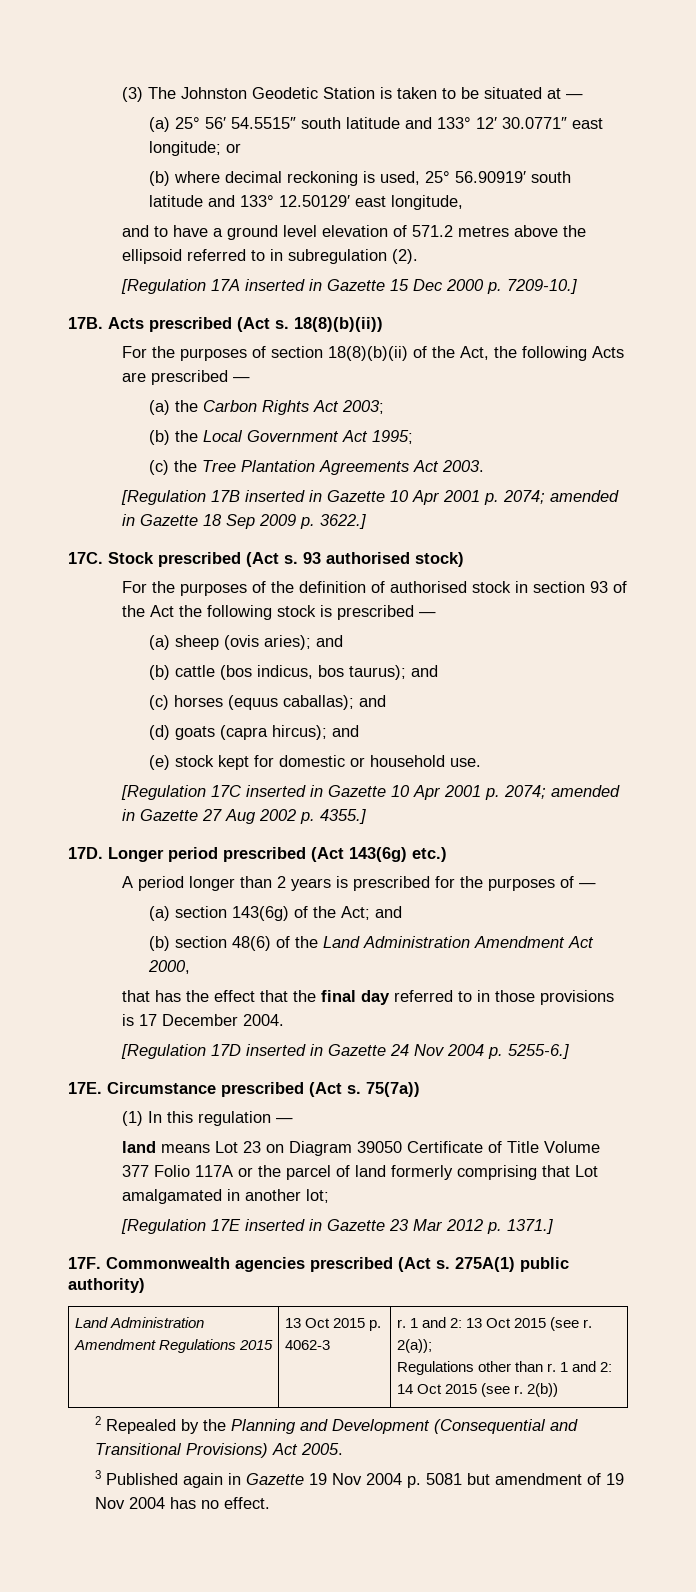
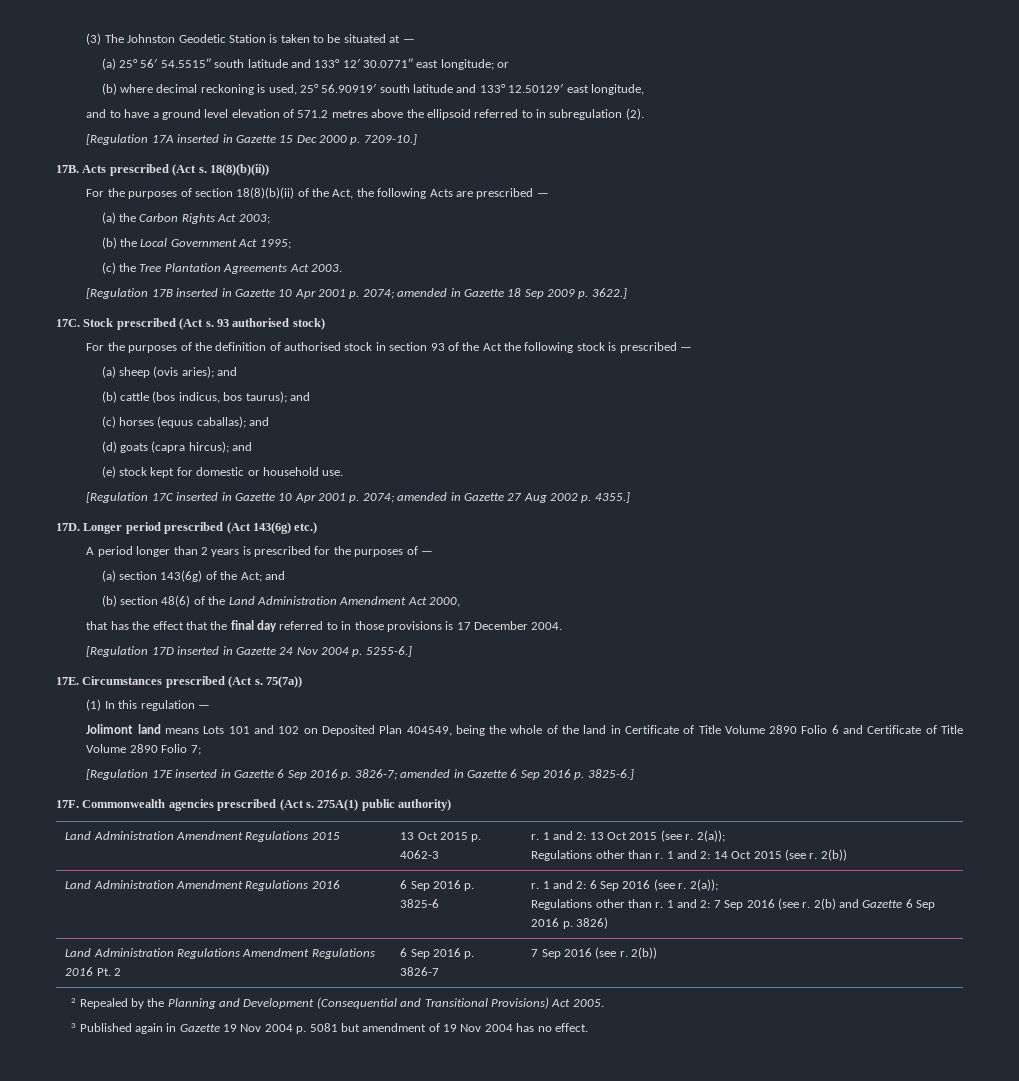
- Circumstance prescribed (Act s.
+ Circumstances prescribed (Act s.
- land means Lot 23 on Diagram 39050 Certificate of Title Volume 377 Folio 117A or the parcel of land formerly comprising that Lot amalgamated in another lot;
+ Jolimont land means Lots 101 and 102 on Deposited Plan 404549, being the whole of the land in Certificate of Title Volume 2890 Folio 6 and Certificate of Title Volume 2890 Folio 7;
- [Regulation 17E inserted in Gazette 23 Mar 2012 p. 1371.]
+ [Regulation 17E inserted in Gazette 6 Sep 2016 p. 3826-7; amended in Gazette 6 Sep 2016 p. 3825-6.]
+ Land Administration Amendment Regulations 2016 | 6 Sep 2016 p. 3825-6 | r. 1 and 2: 6 Sep 2016 (see r. 2(a));
+ Regulations other than r. 1 and 2: 7 Sep 2016 (see r. 2(b) and Gazette 6 Sep 2016 p. 3826)
+ Land Administration Regulations Amendment Regulations 2016 Pt. 2 | 6 Sep 2016 p. 3826-7 | 7 Sep 2016 (see r. 2(b))

